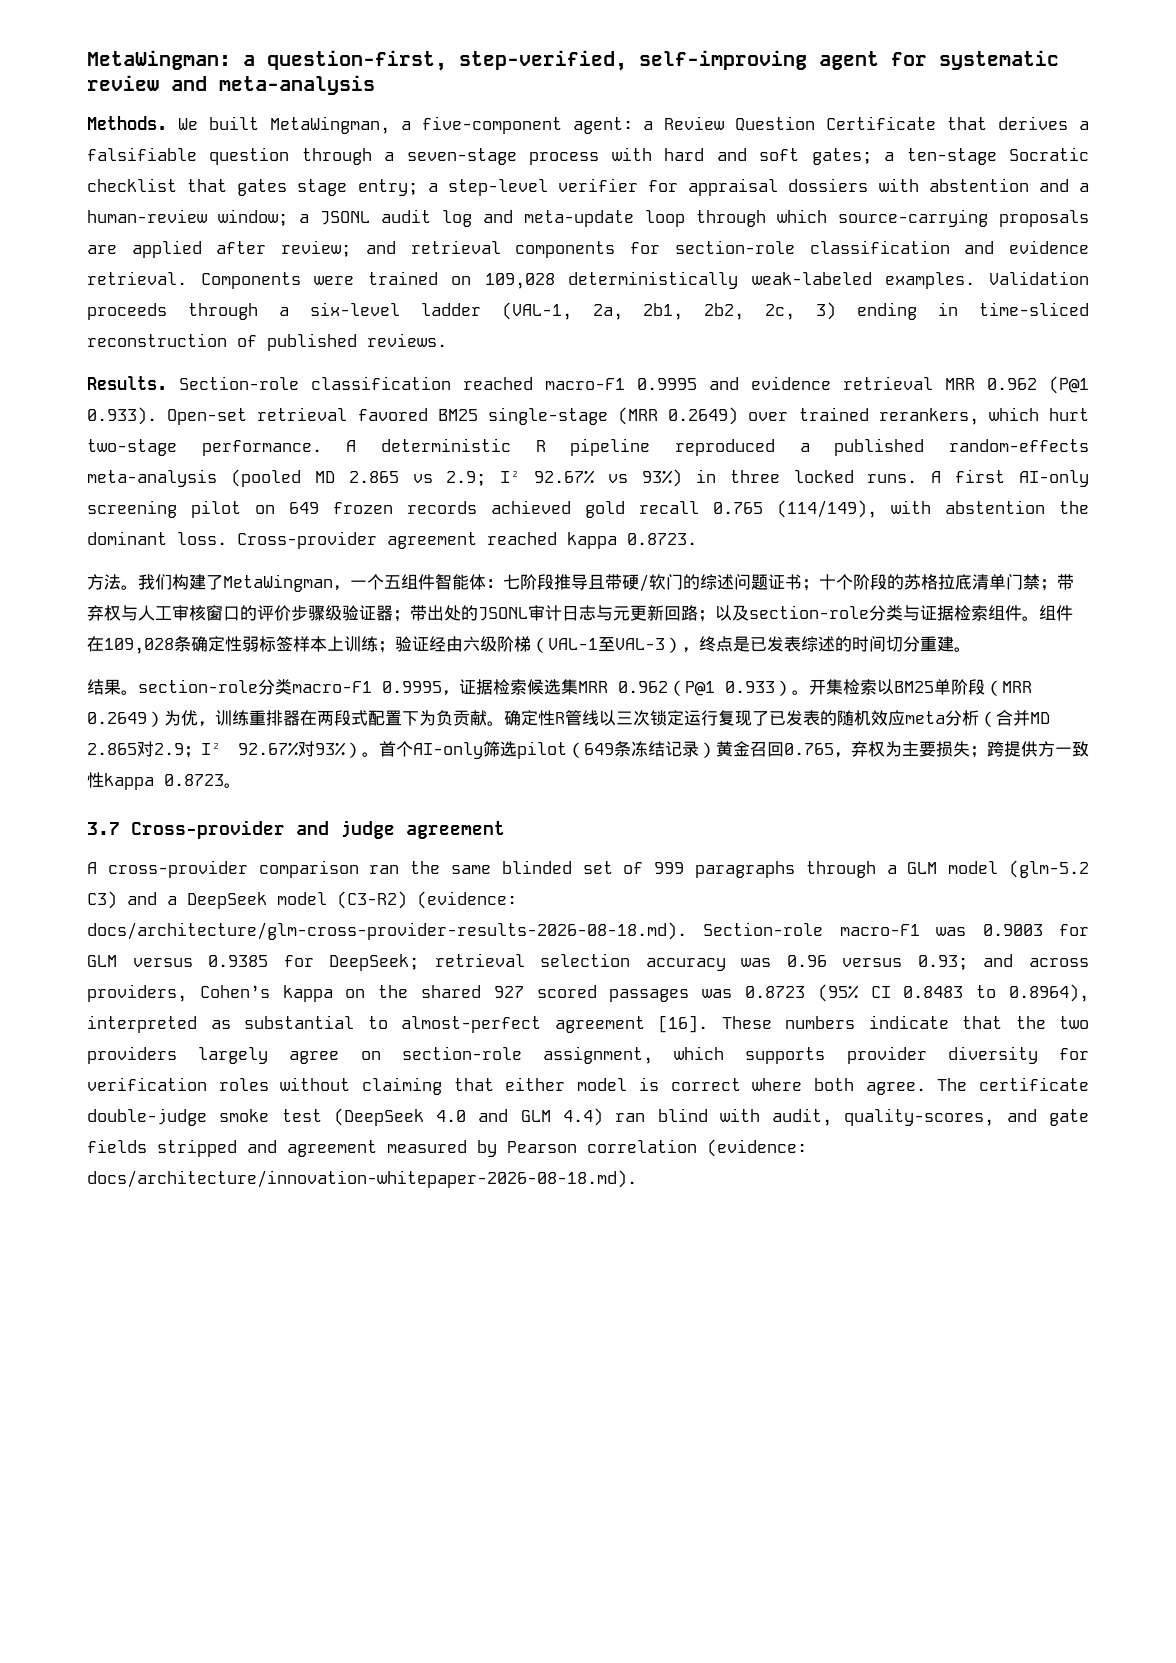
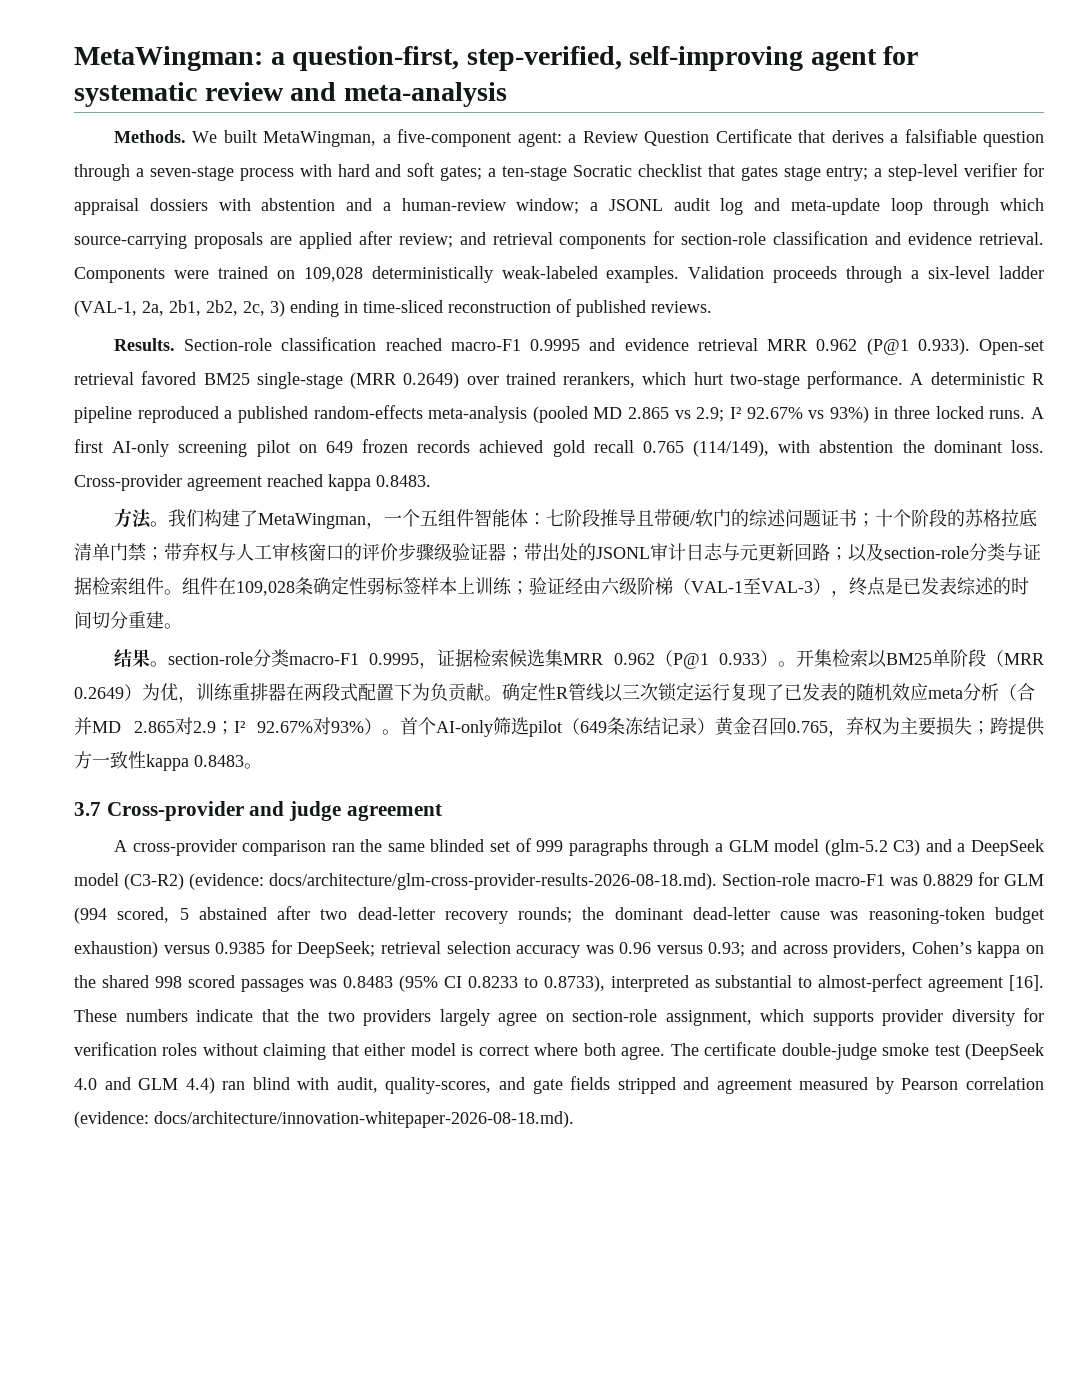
- Cross-provider agreement reached kappa 0.8723.
+ Cross-provider agreement reached kappa 0.8483.
- 首个AI-only筛选pilot（649条冻结记录）黄金召回0.765，弃权为主要损失；跨提供方一致性kappa 0.8723。
+ 首个AI-only筛选pilot（649条冻结记录）黄金召回0.765，弃权为主要损失；跨提供方一致性kappa 0.8483。
- A cross-provider comparison ran the same blinded set of 999 paragraphs through a GLM model (glm-5.2 C3) and a DeepSeek model (C3-R2) (evidence: docs/architecture/glm-cross-provider-results-2026-08-18.md). Section-role macro-F1 was 0.9003 for GLM versus 0.9385 for DeepSeek; retrieval selection accuracy was 0.96 versus 0.93; and across providers, Cohen’s kappa on the shared 927 scored passages was 0.8723 (95% CI 0.8483 to 0.8964), interpreted as substantial to almost-perfect agreement [16].
+ A cross-provider comparison ran the same blinded set of 999 paragraphs through a GLM model (glm-5.2 C3) and a DeepSeek model (C3-R2) (evidence: docs/architecture/glm-cross-provider-results-2026-08-18.md). Section-role macro-F1 was 0.8829 for GLM (994 scored, 5 abstained after two dead-letter recovery rounds; the dominant dead-letter cause was reasoning-token budget exhaustion) versus 0.9385 for DeepSeek; retrieval selection accuracy was 0.96 versus 0.93; and across providers, Cohen’s kappa on the shared 998 scored passages was 0.8483 (95% CI 0.8233 to 0.8733), interpreted as substantial to almost-perfect agreement [16].

